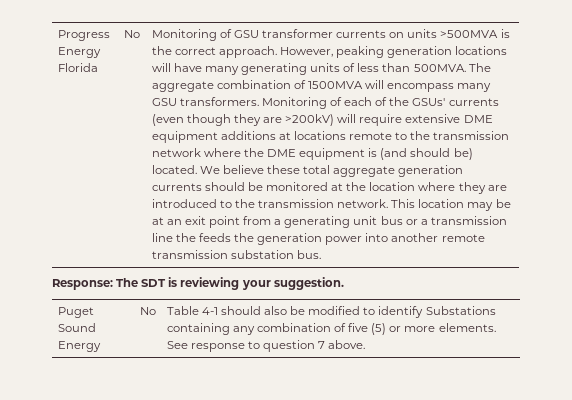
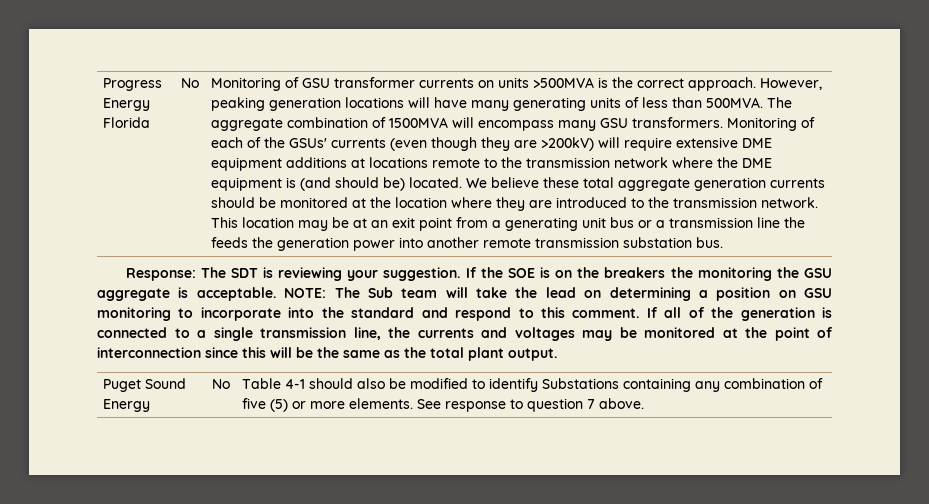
+ If the SOE is on the breakers the monitoring the GSU aggregate is acceptable. NOTE: The Sub team will take the lead on determining a position on GSU monitoring to incorporate into the standard and respond to this comment. If all of the generation is connected to a single transmission line, the currents and voltages may be monitored at the point of interconnection since this will be the same as the total plant output.

